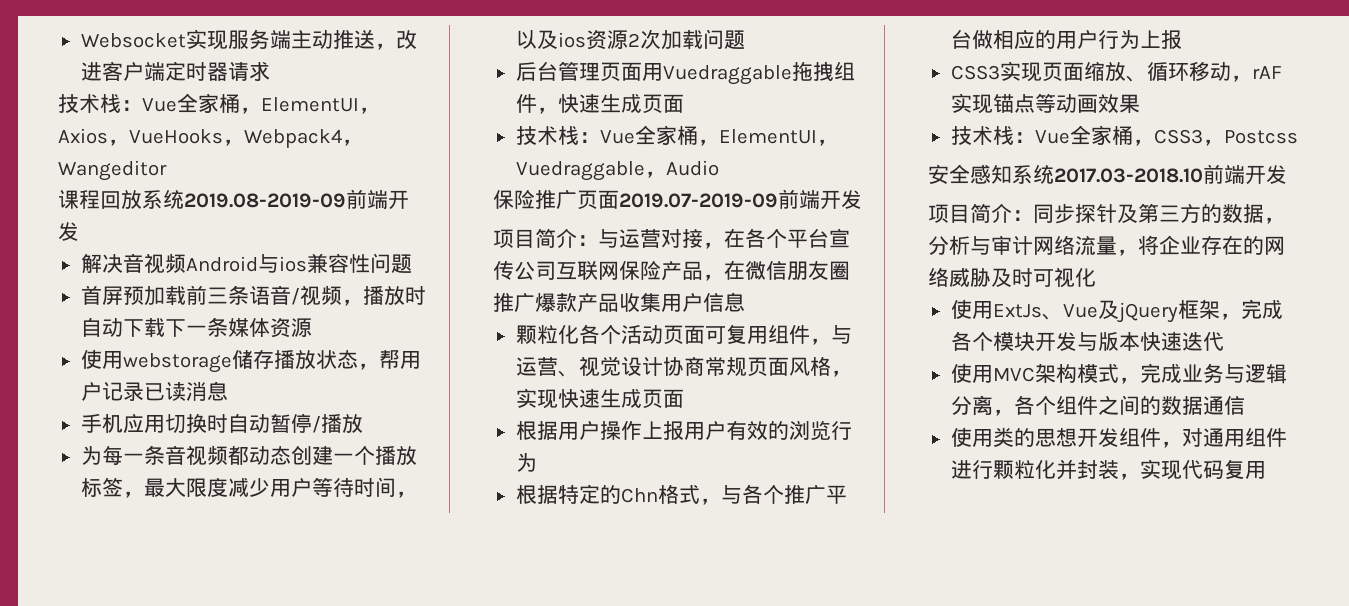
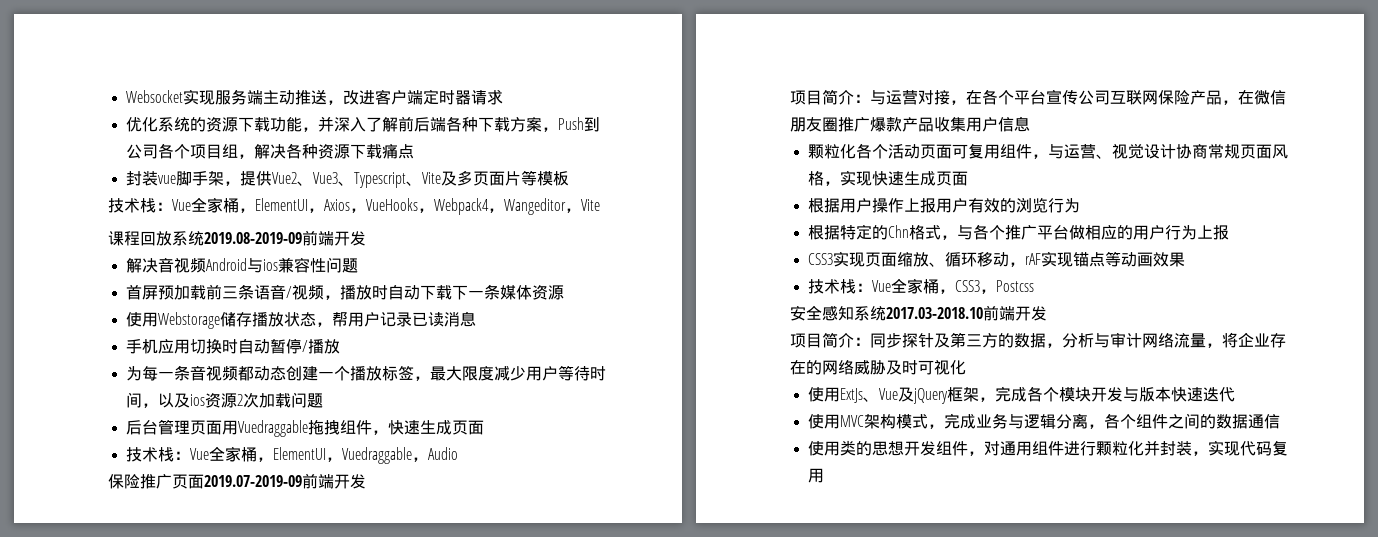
+ 优化系统的资源下载功能，并深入了解前后端各种下载方案，Push到公司各个项目组，解决各种资源下载痛点
+ 封装vue脚手架，提供Vue2、Vue3、Typescript、Vite及多页面片等模板
- 技术栈：Vue全家桶，ElementUI，Axios，VueHooks，Webpack4，Wangeditor
+ 技术栈：Vue全家桶，ElementUI，Axios，VueHooks，Webpack4，Wangeditor，Vite
- 使用webstorage储存播放状态，帮用户记录已读消息
+ 使用Webstorage储存播放状态，帮用户记录已读消息

